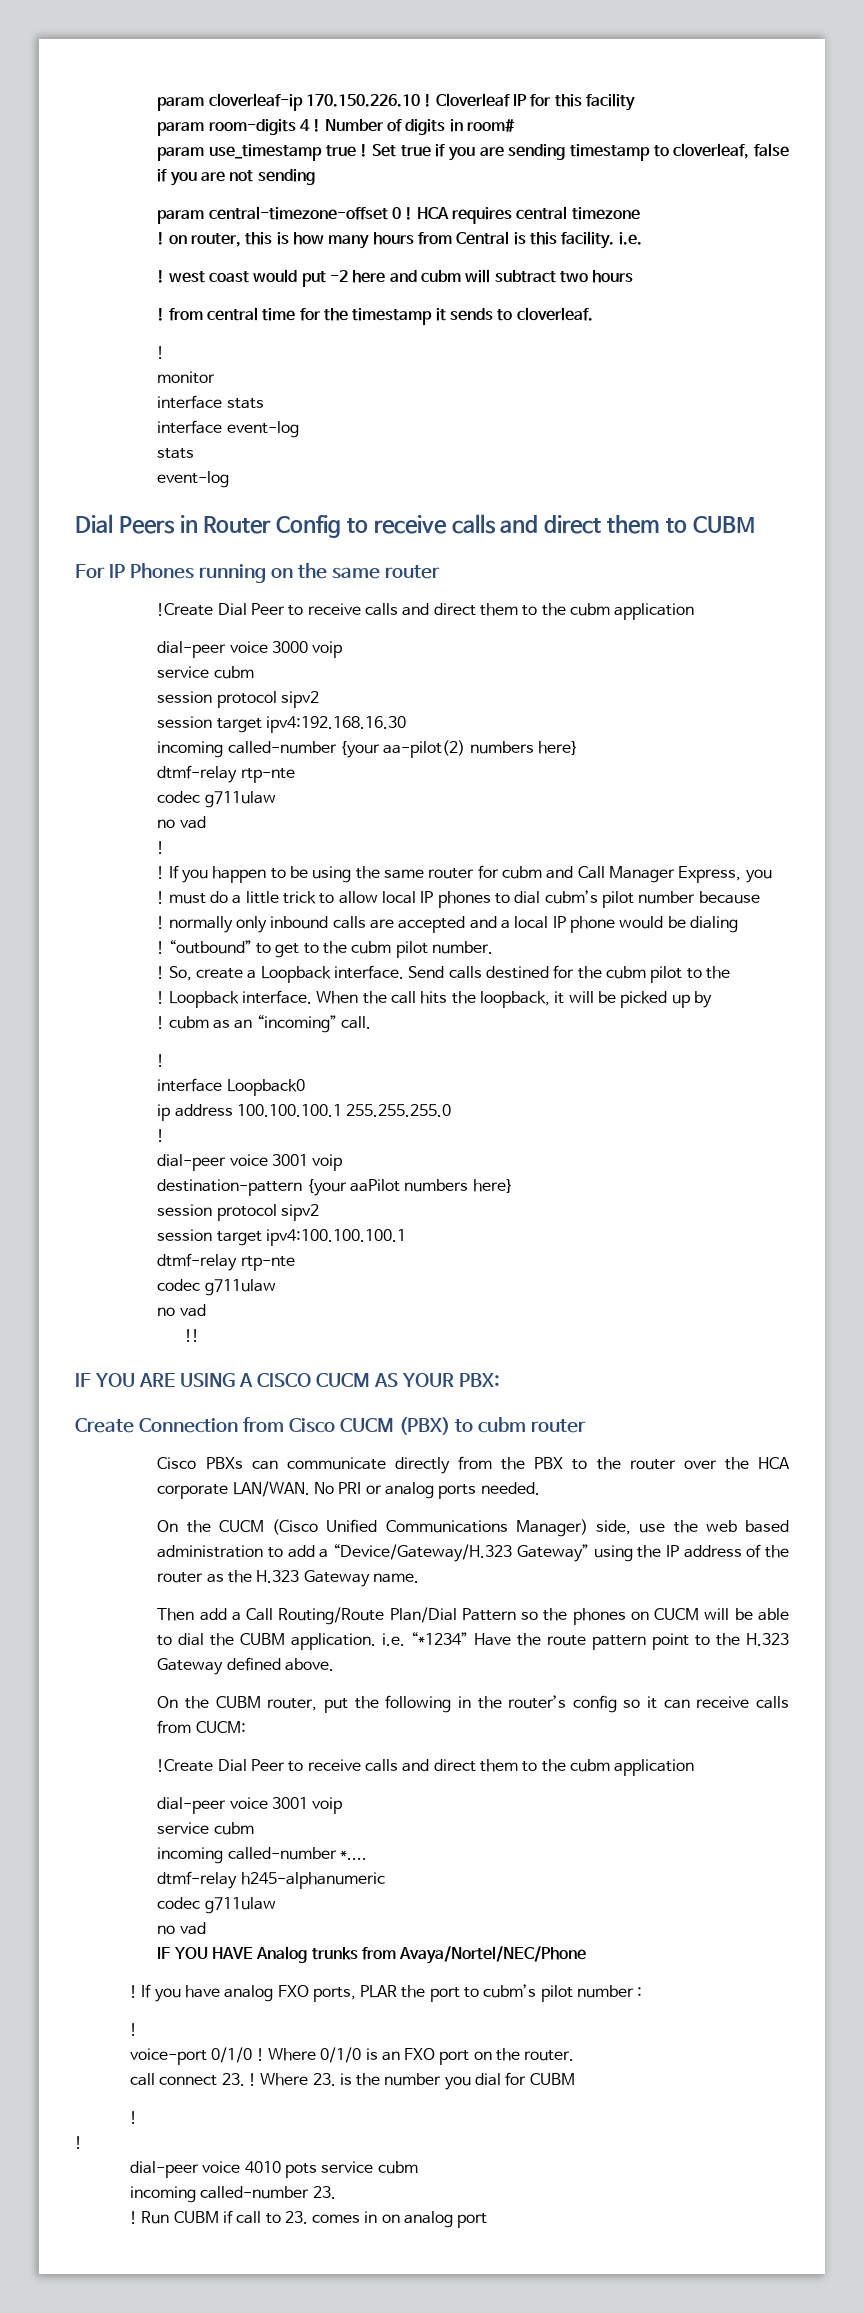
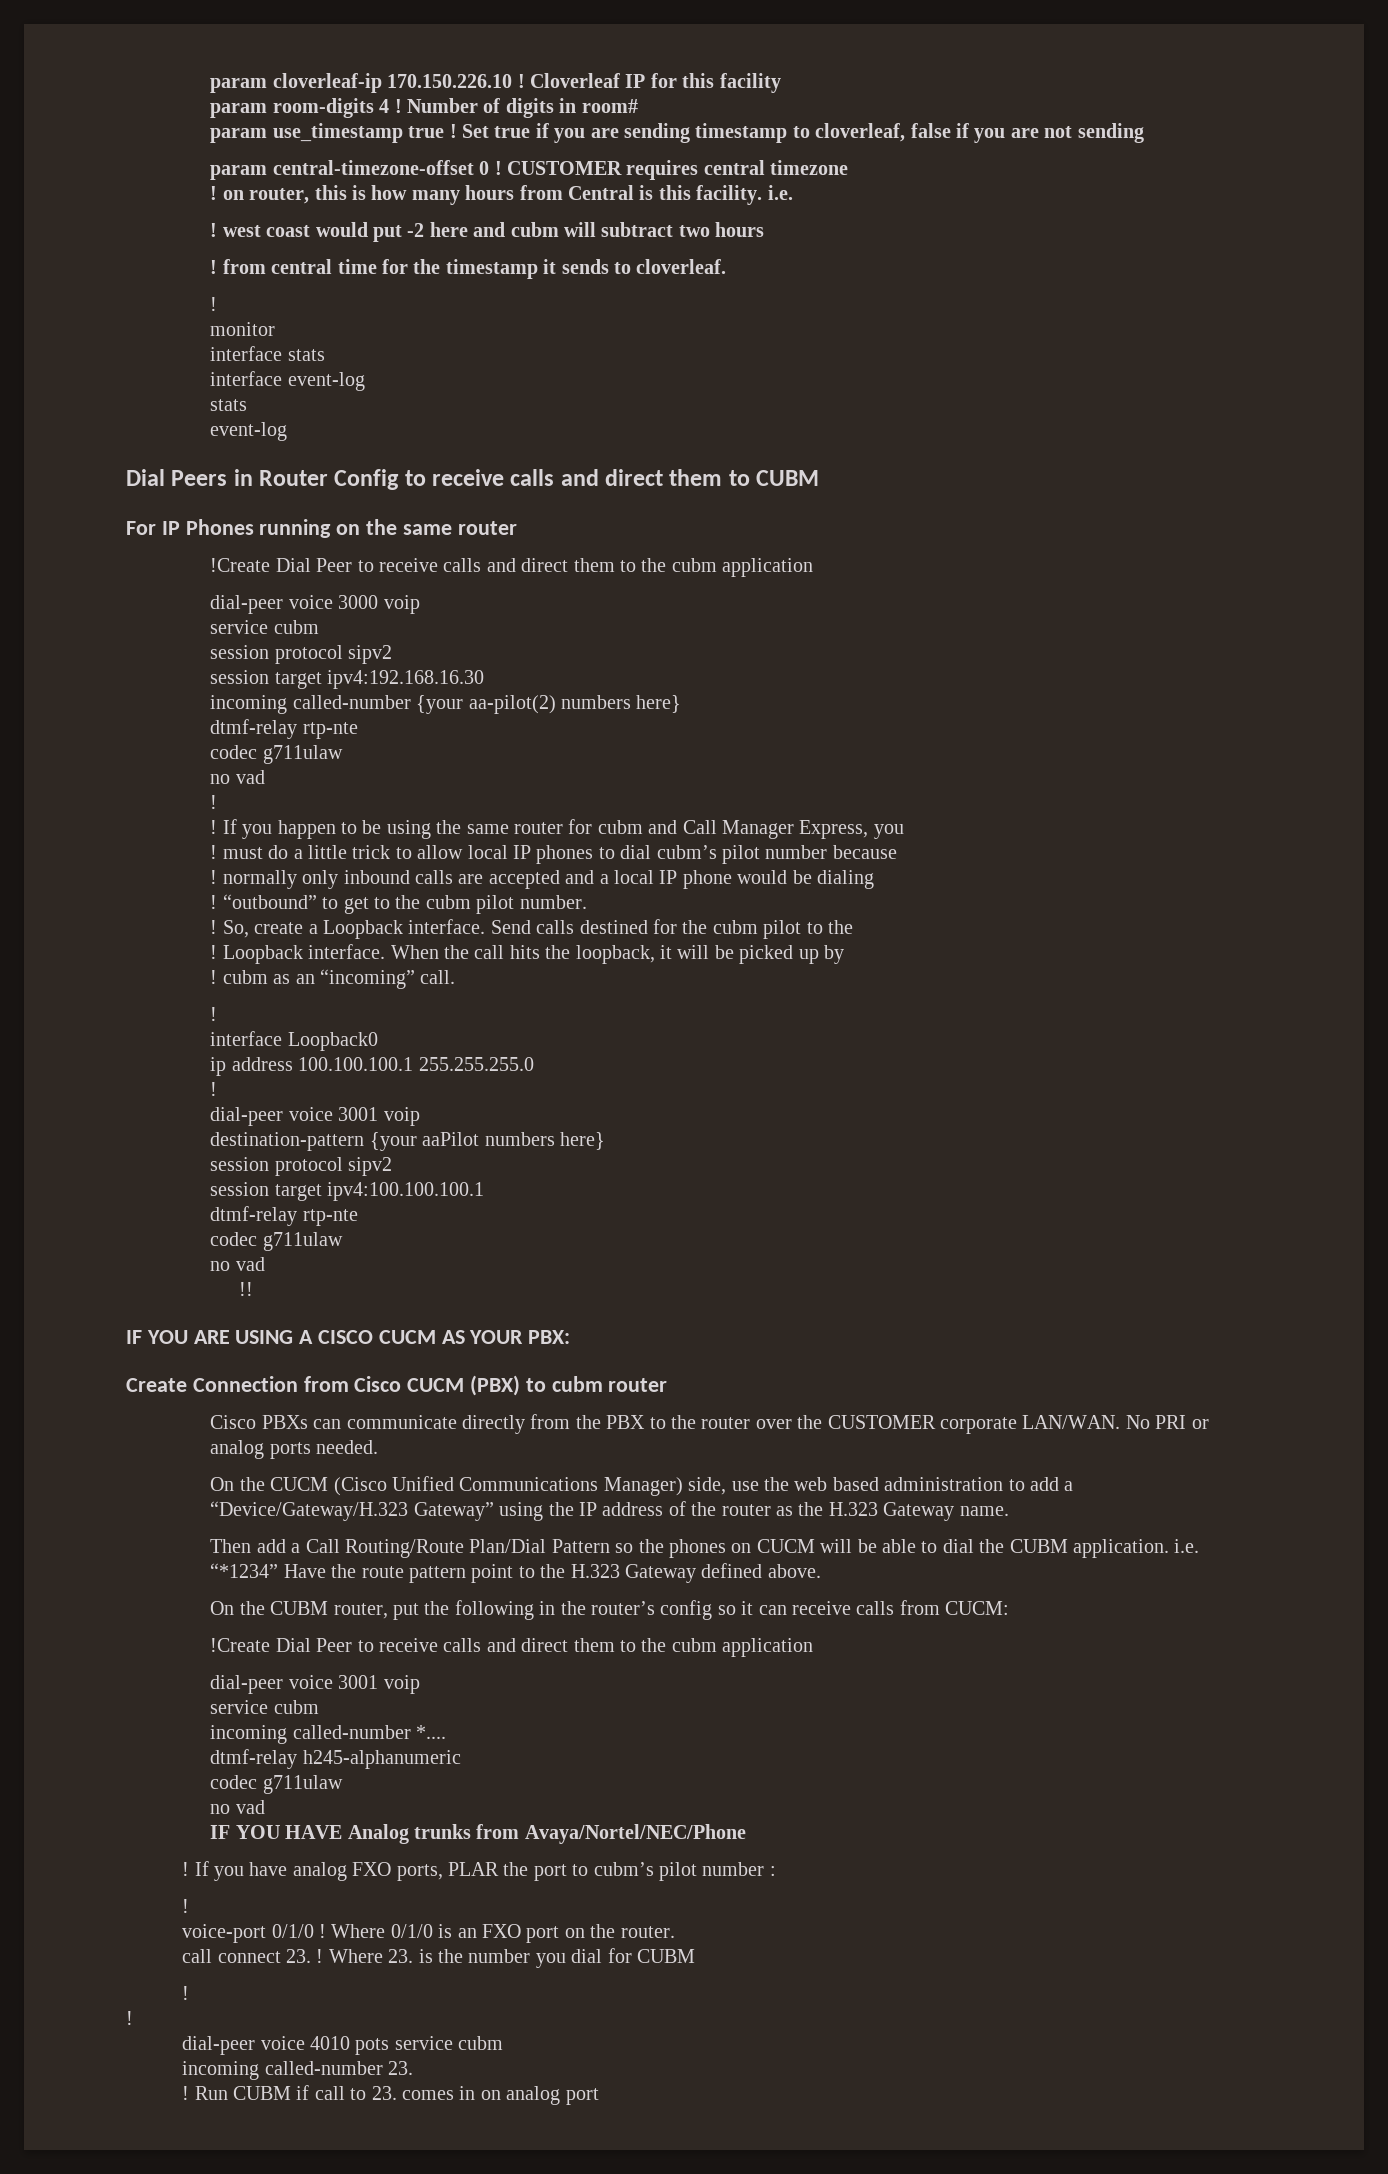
- HCA requires central timezone
+ CUSTOMER requires central timezone
- Cisco PBXs can communicate directly from the PBX to the router over the HCA corporate LAN/WAN.
+ Cisco PBXs can communicate directly from the PBX to the router over the CUSTOMER corporate LAN/WAN.

